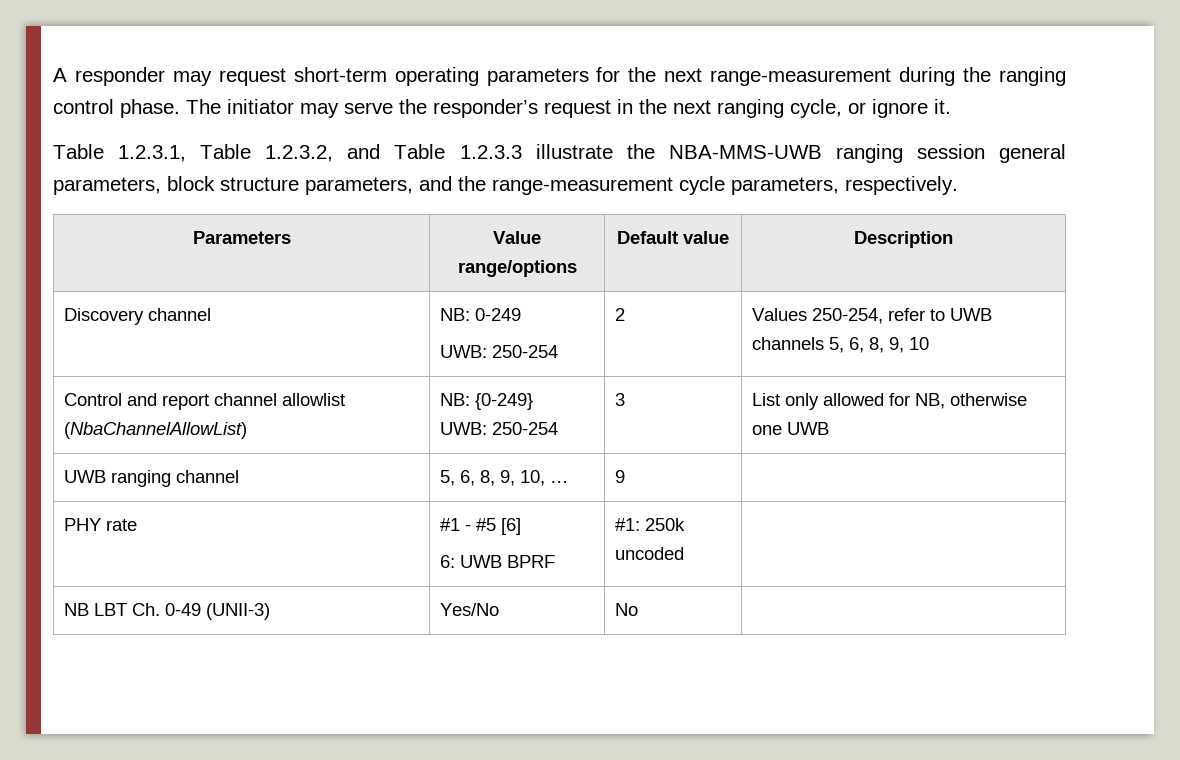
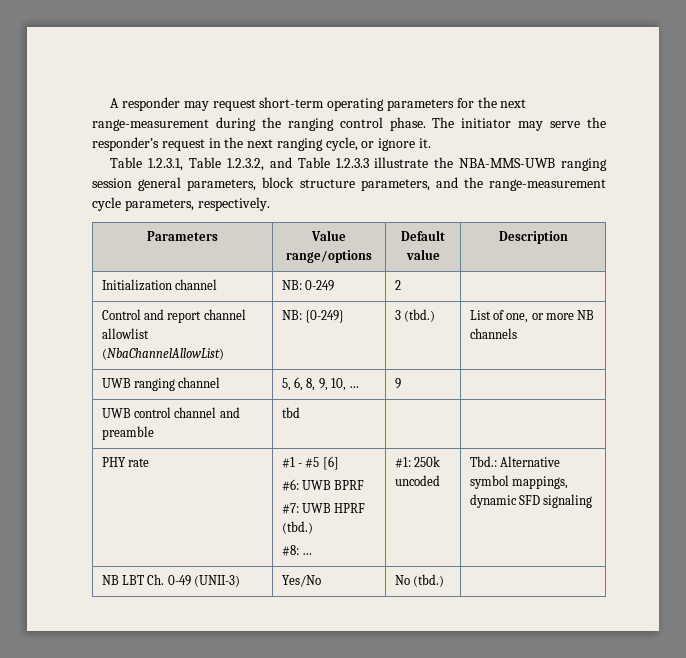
- Discovery channel | NB: 0-249
- UWB: 250-254 | 2 | Values 250-254, refer to UWB channels 5, 6, 8, 9, 10
+ Initialization channel | NB: 0-249 | 2 |
- Control and report channel allowlist (NbaChannelAllowList) | NB: {0-249}
- UWB: 250-254 | 3 | List only allowed for NB, otherwise one UWB
+ Control and report channel allowlist (NbaChannelAllowList) | NB: {0-249} | 3 (tbd.) | List of one, or more NB channels
+ UWB control channel and preamble | tbd | |
  PHY rate | #1 - #5 [6]
- 6: UWB BPRF | #1: 250k uncoded |
+ #6: UWB BPRF
+ #7: UWB HPRF (tbd.)
+ #8: … | #1: 250k uncoded | Tbd.: Alternative symbol mappings, dynamic SFD signaling
- NB LBT Ch. 0-49 (UNII-3) | Yes/No | No |
+ NB LBT Ch. 0-49 (UNII-3) | Yes/No | No (tbd.) |

